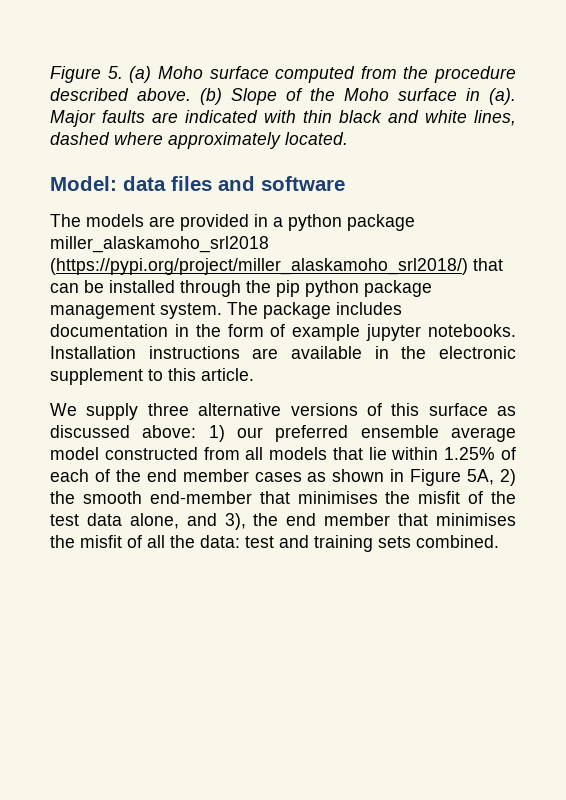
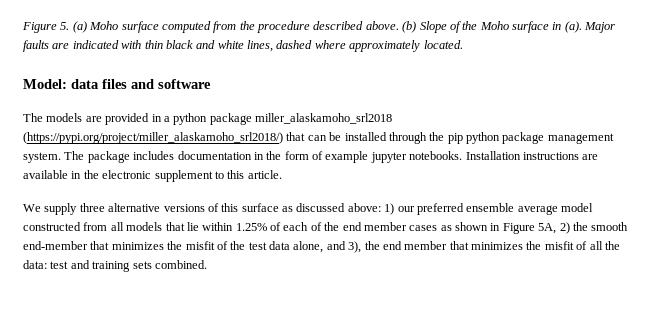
- 1) our preferred ensemble average model constructed from all models that lie within 1.25% of each of the end member cases as shown in Figure 5A, 2) the smooth end-member that minimises the misfit of the test data alone, and 3), the end member that minimises the misfit of all the data:
+ 1) our preferred ensemble average model constructed from all models that lie within 1.25% of each of the end member cases as shown in Figure 5A, 2) the smooth end-member that minimizes the misfit of the test data alone, and 3), the end member that minimizes the misfit of all the data:

